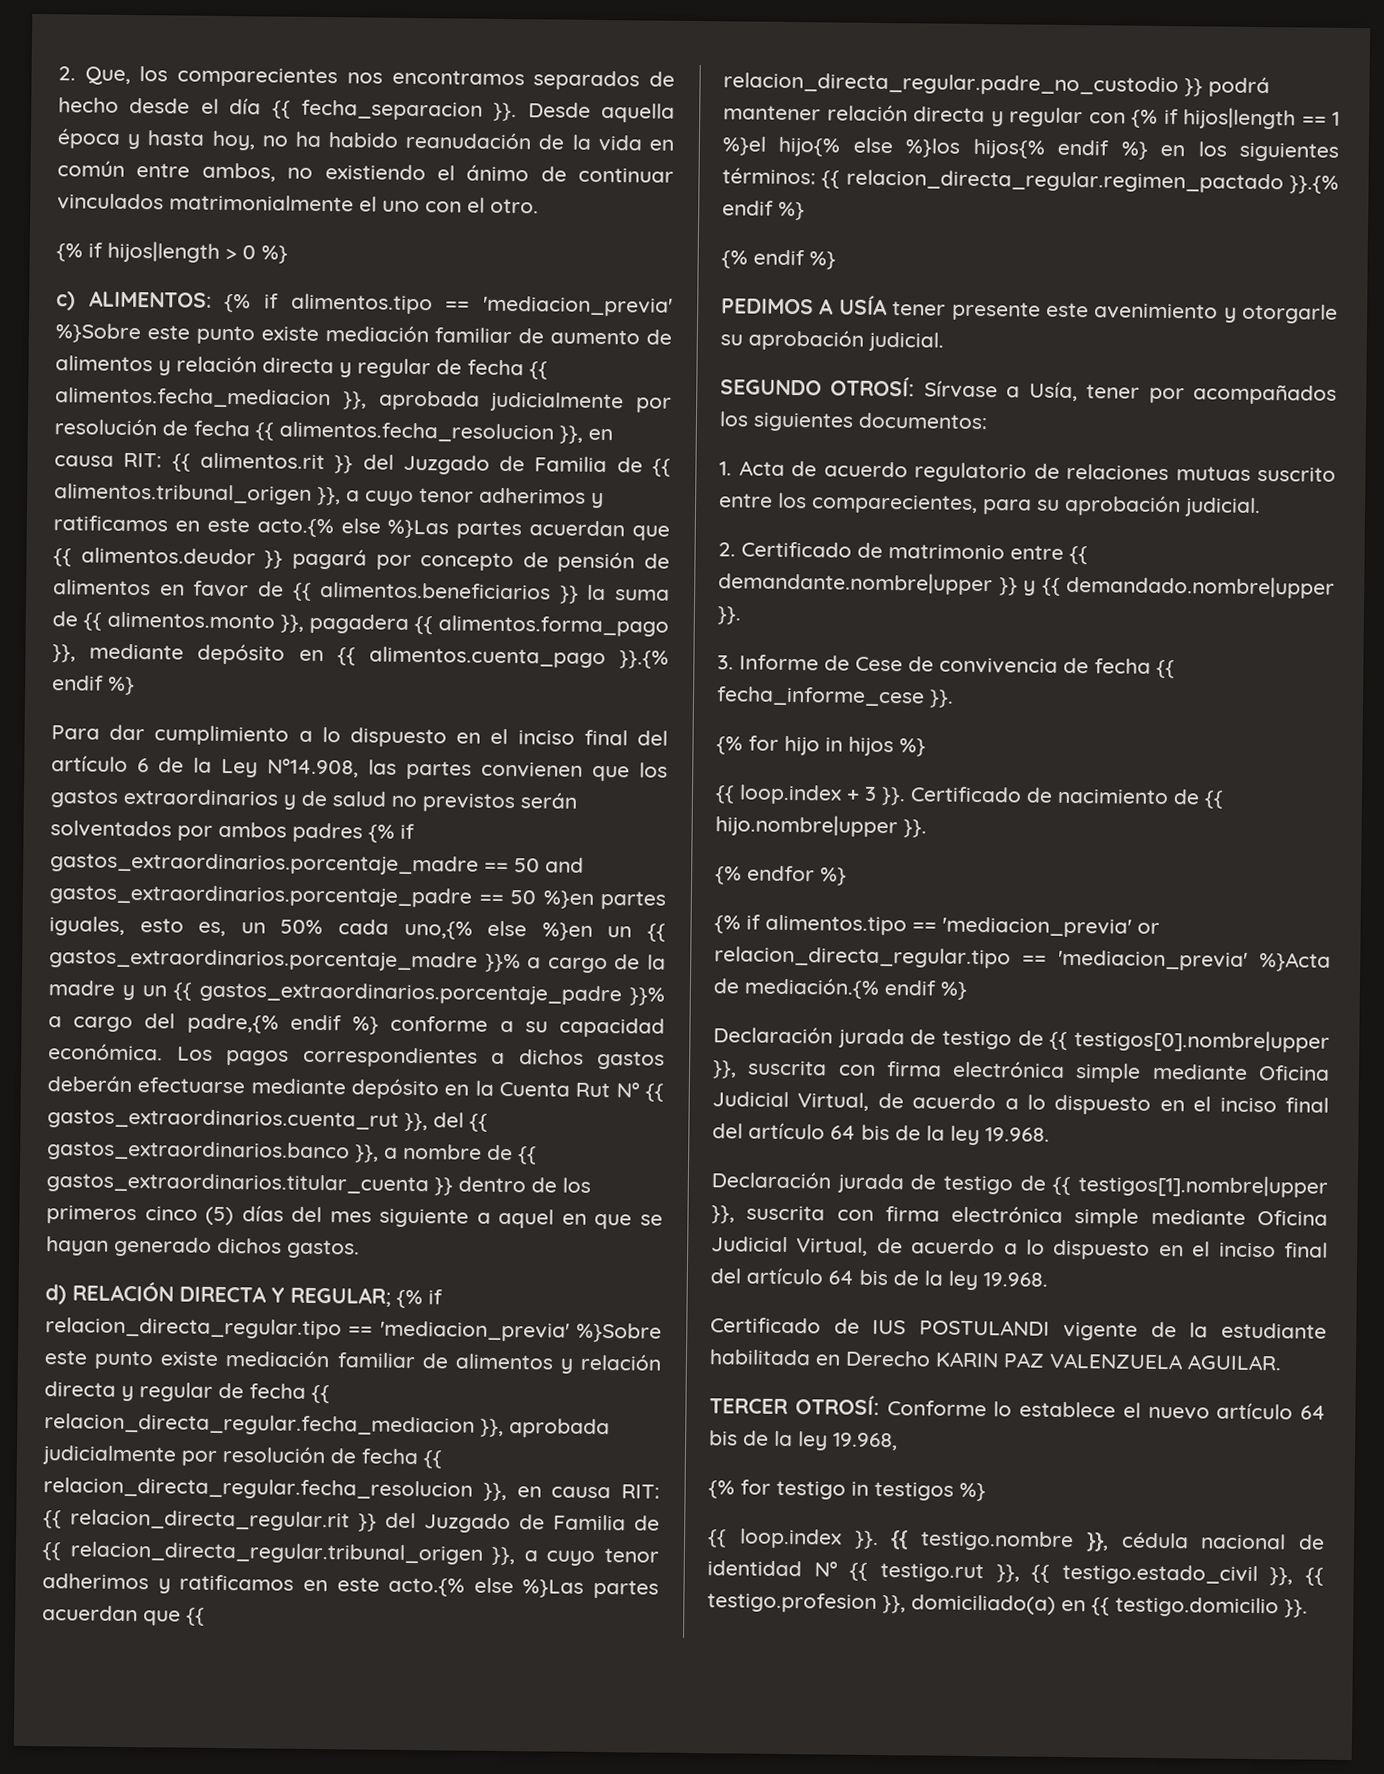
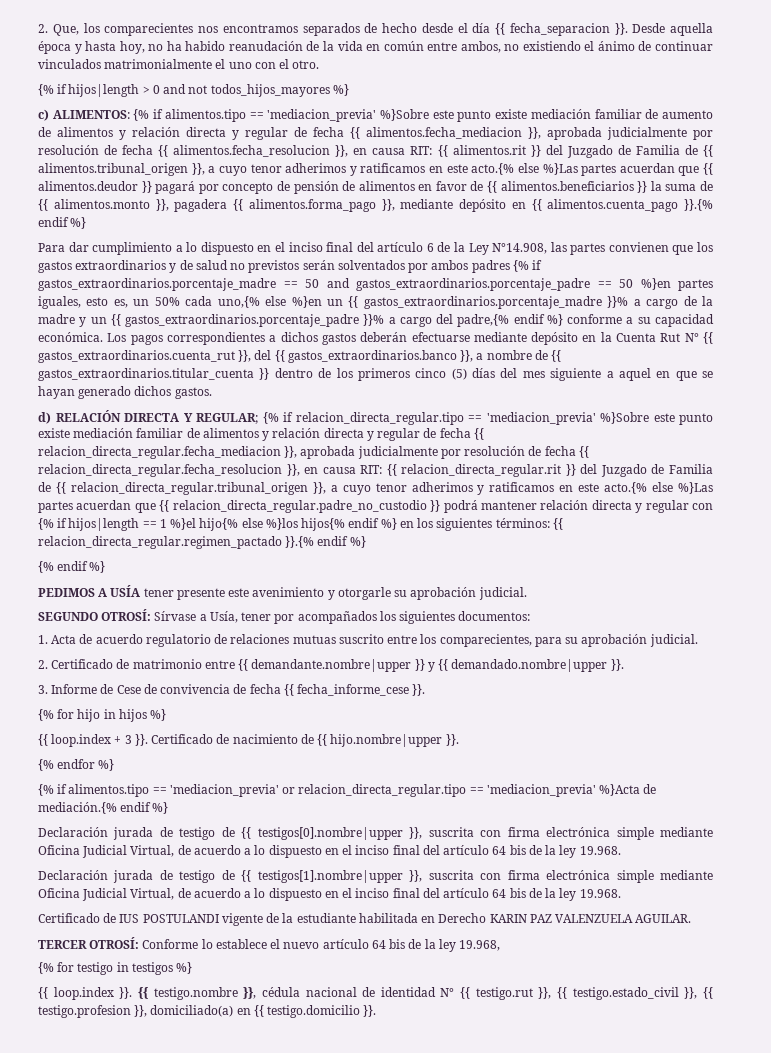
- {% if hijos|length > 0 %}
+ {% if hijos|length > 0 and not todos_hijos_mayores %}

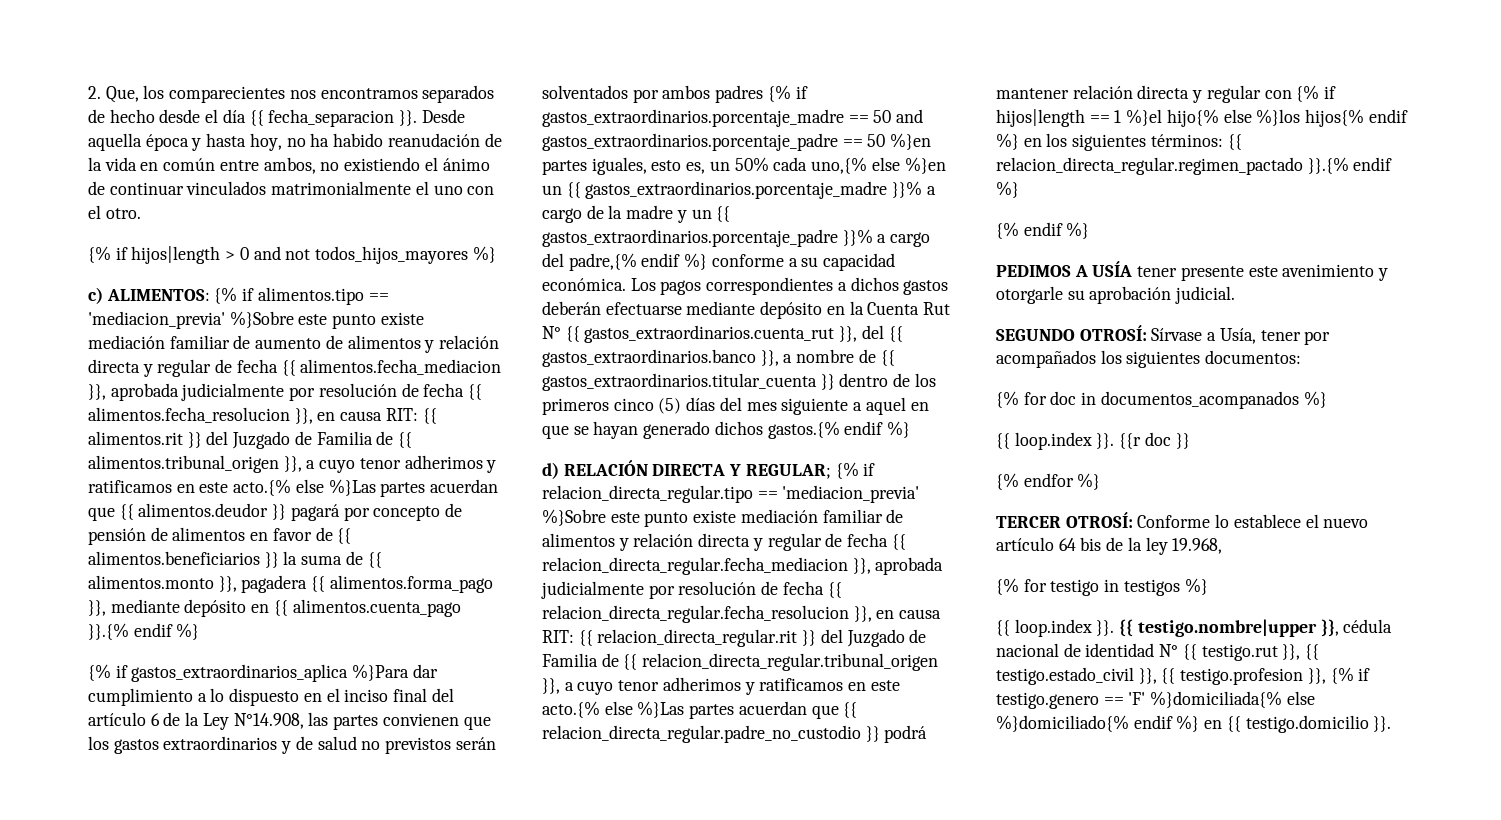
- Para dar cumplimiento a lo dispuesto en el inciso final del artículo 6 de la Ley N°14.908, las partes convienen que los gastos extraordinarios y de salud no previstos serán solventados por ambos padres {% if gastos_extraordinarios.porcentaje_madre == 50 and gastos_extraordinarios.porcentaje_padre == 50 %}en partes iguales, esto es, un 50% cada uno,{% else %}en un {{ gastos_extraordinarios.porcentaje_madre }}% a cargo de la madre y un {{ gastos_extraordinarios.porcentaje_padre }}% a cargo del padre,{% endif %} conforme a su capacidad económica.
+ {% if gastos_extraordinarios_aplica %}Para dar cumplimiento a lo dispuesto en el inciso final del artículo 6 de la Ley N°14.908, las partes convienen que los gastos extraordinarios y de salud no previstos serán solventados por ambos padres {% if gastos_extraordinarios.porcentaje_madre == 50 and gastos_extraordinarios.porcentaje_padre == 50 %}en partes iguales, esto es, un 50% cada uno,{% else %}en un {{ gastos_extraordinarios.porcentaje_madre }}% a cargo de la madre y un {{ gastos_extraordinarios.porcentaje_padre }}% a cargo del padre,{% endif %} conforme a su capacidad económica.
- Los pagos correspondientes a dichos gastos deberán efectuarse mediante depósito en la Cuenta Rut N° {{ gastos_extraordinarios.cuenta_rut }}, del {{ gastos_extraordinarios.banco }}, a nombre de {{ gastos_extraordinarios.titular_cuenta }} dentro de los primeros cinco (5) días del mes siguiente a aquel en que se hayan generado dichos gastos.
+ Los pagos correspondientes a dichos gastos deberán efectuarse mediante depósito en la Cuenta Rut N° {{ gastos_extraordinarios.cuenta_rut }}, del {{ gastos_extraordinarios.banco }}, a nombre de {{ gastos_extraordinarios.titular_cuenta }} dentro de los primeros cinco (5) días del mes siguiente a aquel en que se hayan generado dichos gastos.{% endif %}
- 1. Acta de acuerdo regulatorio de relaciones mutuas suscrito entre los comparecientes, para su aprobación judicial.
- 2. Certificado de matrimonio entre {{ demandante.nombre|upper }} y {{ demandado.nombre|upper }}.
- 3. Informe de Cese de convivencia de fecha {{ fecha_informe_cese }}.
- {% for hijo in hijos %}
- {{ loop.index + 3 }}. Certificado de nacimiento de {{ hijo.nombre|upper }}.
+ {% for doc in documentos_acompanados %}
+ {{ loop.index }}. {{r doc }}
  {% endfor %}
- {% if alimentos.tipo == 'mediacion_previa' or relacion_directa_regular.tipo == 'mediacion_previa' %}Acta de mediación.{% endif %}
- Declaración jurada de testigo de {{ testigos[0].nombre|upper }}, suscrita con firma electrónica simple mediante Oficina Judicial Virtual, de acuerdo a lo dispuesto en el inciso final del artículo 64 bis de la ley 19.968.
- Declaración jurada de testigo de {{ testigos[1].nombre|upper }}, suscrita con firma electrónica simple mediante Oficina Judicial Virtual, de acuerdo a lo dispuesto en el inciso final del artículo 64 bis de la ley 19.968.
- Certificado de IUS POSTULANDI vigente de la estudiante habilitada en Derecho KARIN PAZ VALENZUELA AGUILAR.
- {{ testigo.nombre }}, cédula nacional de identidad N° {{ testigo.rut }}, {{ testigo.estado_civil }}, {{ testigo.profesion }}, domiciliado(a) en {{ testigo.domicilio }}.
+ {{ testigo.nombre|upper }}, cédula nacional de identidad N° {{ testigo.rut }}, {{ testigo.estado_civil }}, {{ testigo.profesion }}, {% if testigo.genero == 'F' %}domiciliada{% else %}domiciliado{% endif %} en {{ testigo.domicilio }}.

